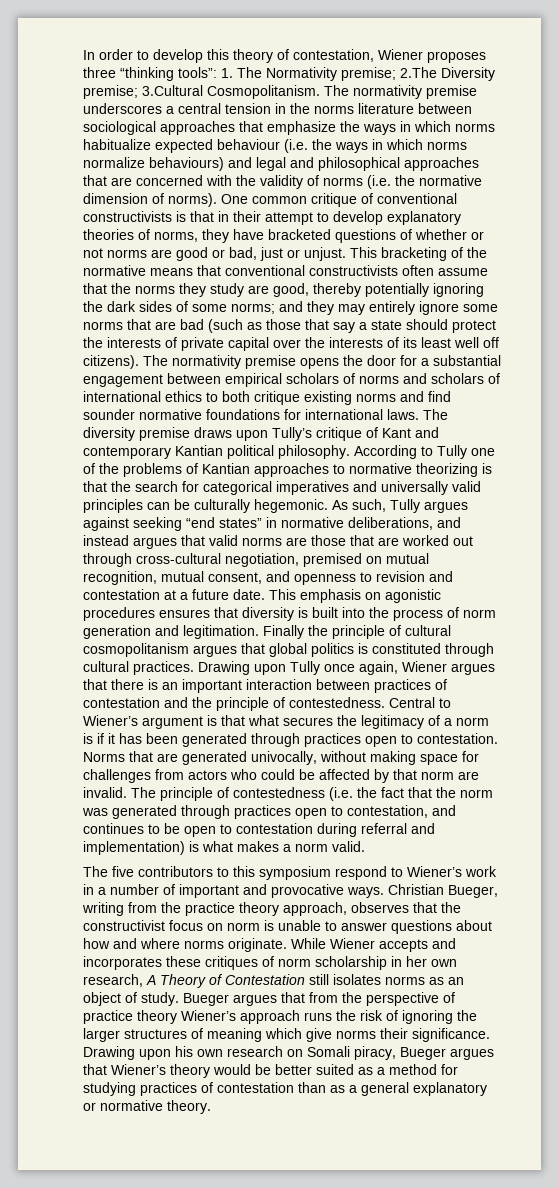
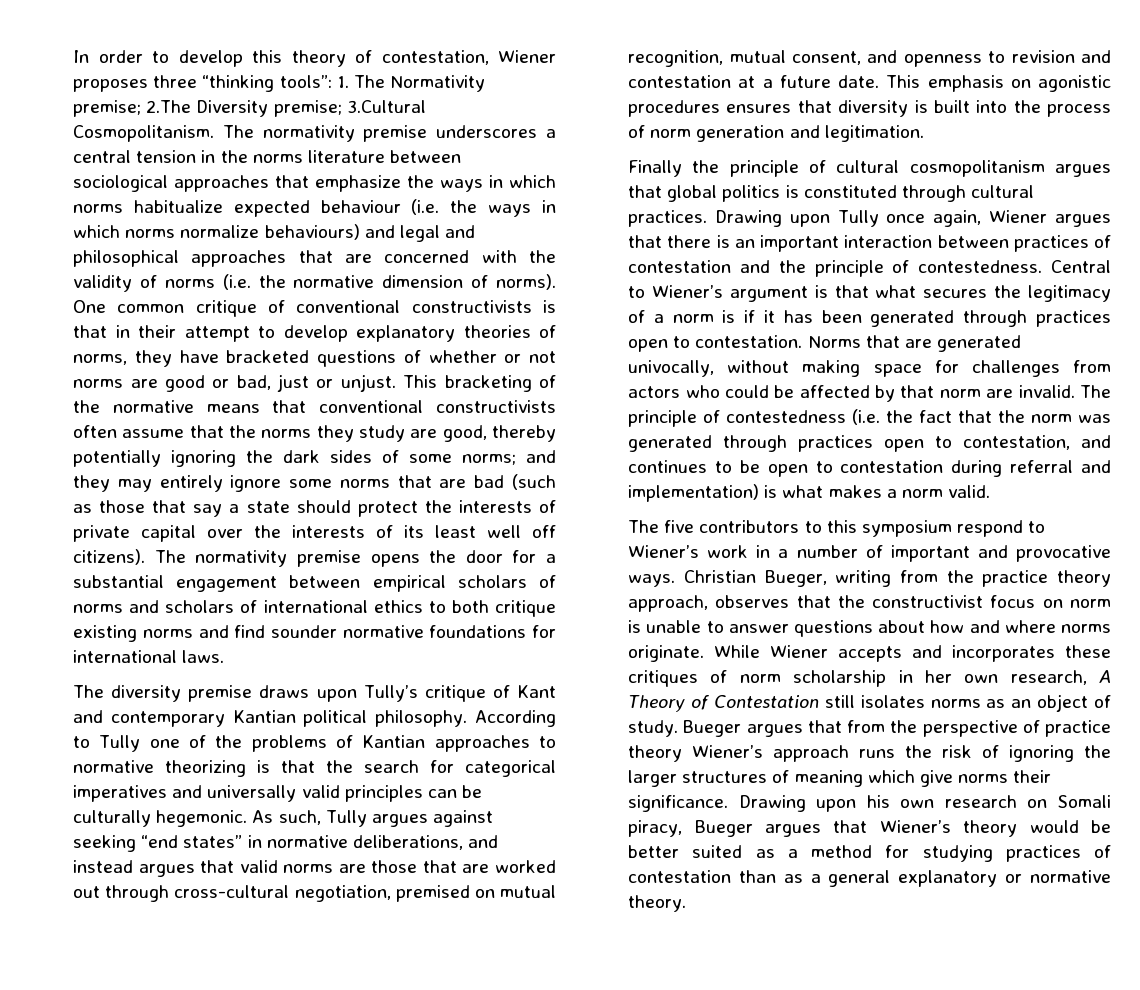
- The normativity premise opens the door for a substantial engagement between empirical scholars of norms and scholars of international ethics to both critique existing norms and find sounder normative foundations for international laws. The diversity premise draws upon Tully’s critique of Kant and contemporary Kantian political philosophy.
+ The normativity premise opens the door for a substantial engagement between empirical scholars of norms and scholars of international ethics to both critique existing norms and find sounder normative foundations for international laws.
+ The diversity premise draws upon Tully’s critique of Kant and contemporary Kantian political philosophy.
- This emphasis on agonistic procedures ensures that diversity is built into the process of norm generation and legitimation. Finally the principle of cultural cosmopolitanism argues that global politics is constituted through cultural practices.
+ This emphasis on agonistic procedures ensures that diversity is built into the process of norm generation and legitimation.
+ Finally the principle of cultural cosmopolitanism argues that global politics is constituted through cultural practices.

